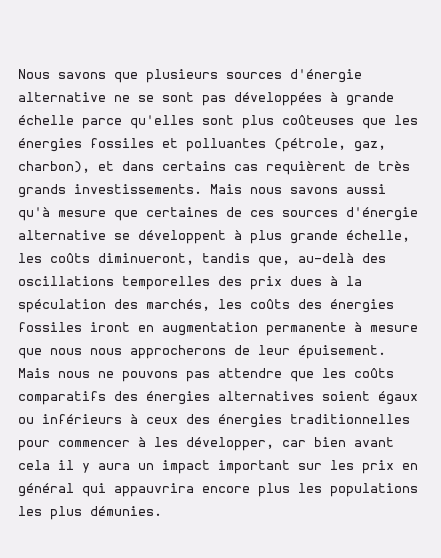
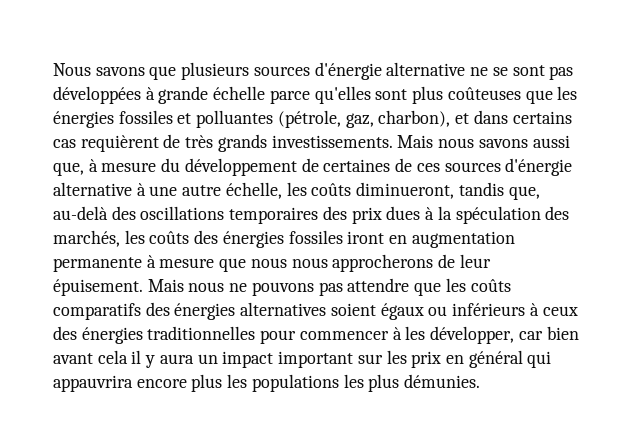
- Mais nous savons aussi qu'à mesure que certaines de ces sources d'énergie alternative se développent à plus grande échelle, les coûts diminueront, tandis que, au-delà des oscillations temporelles des prix dues à la spéculation des marchés, les coûts des énergies fossiles iront en augmentation permanente à mesure que nous nous approcherons de leur épuisement.
+ Mais nous savons aussi que, à mesure du développement de certaines de ces sources d'énergie alternative à une autre échelle, les coûts diminueront, tandis que, au-delà des oscillations temporaires des prix dues à la spéculation des marchés, les coûts des énergies fossiles iront en augmentation permanente à mesure que nous nous approcherons de leur épuisement.

